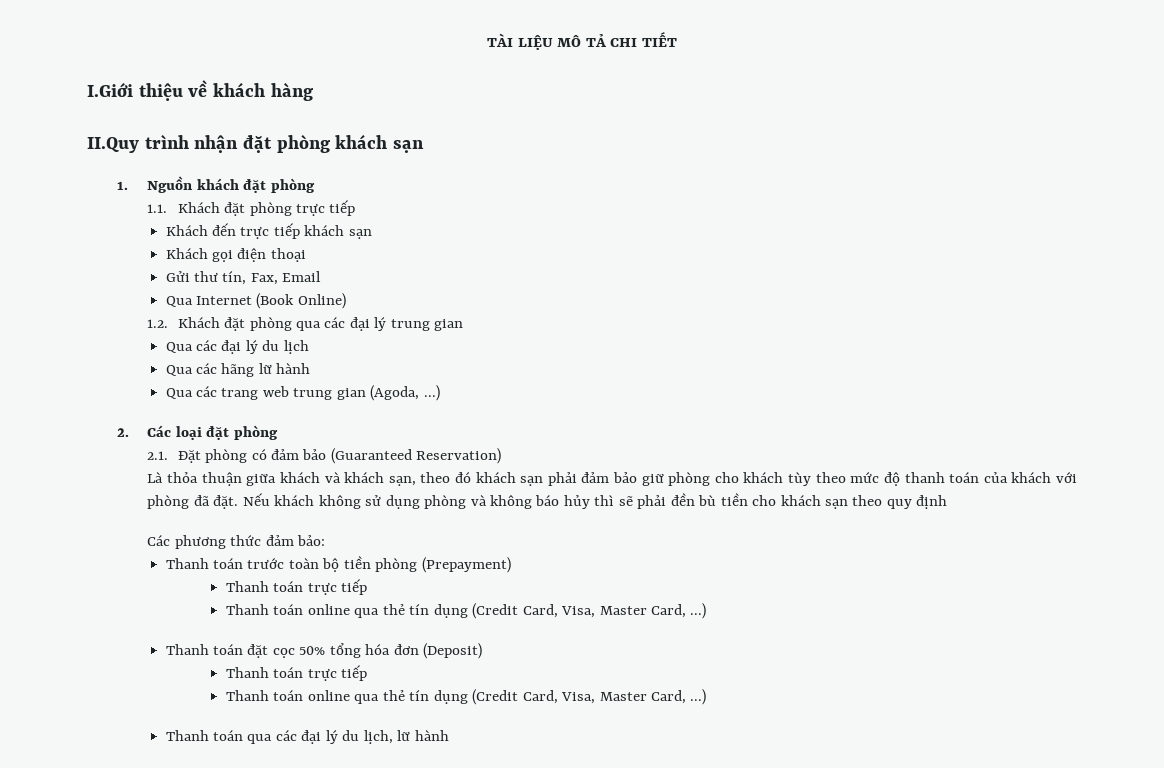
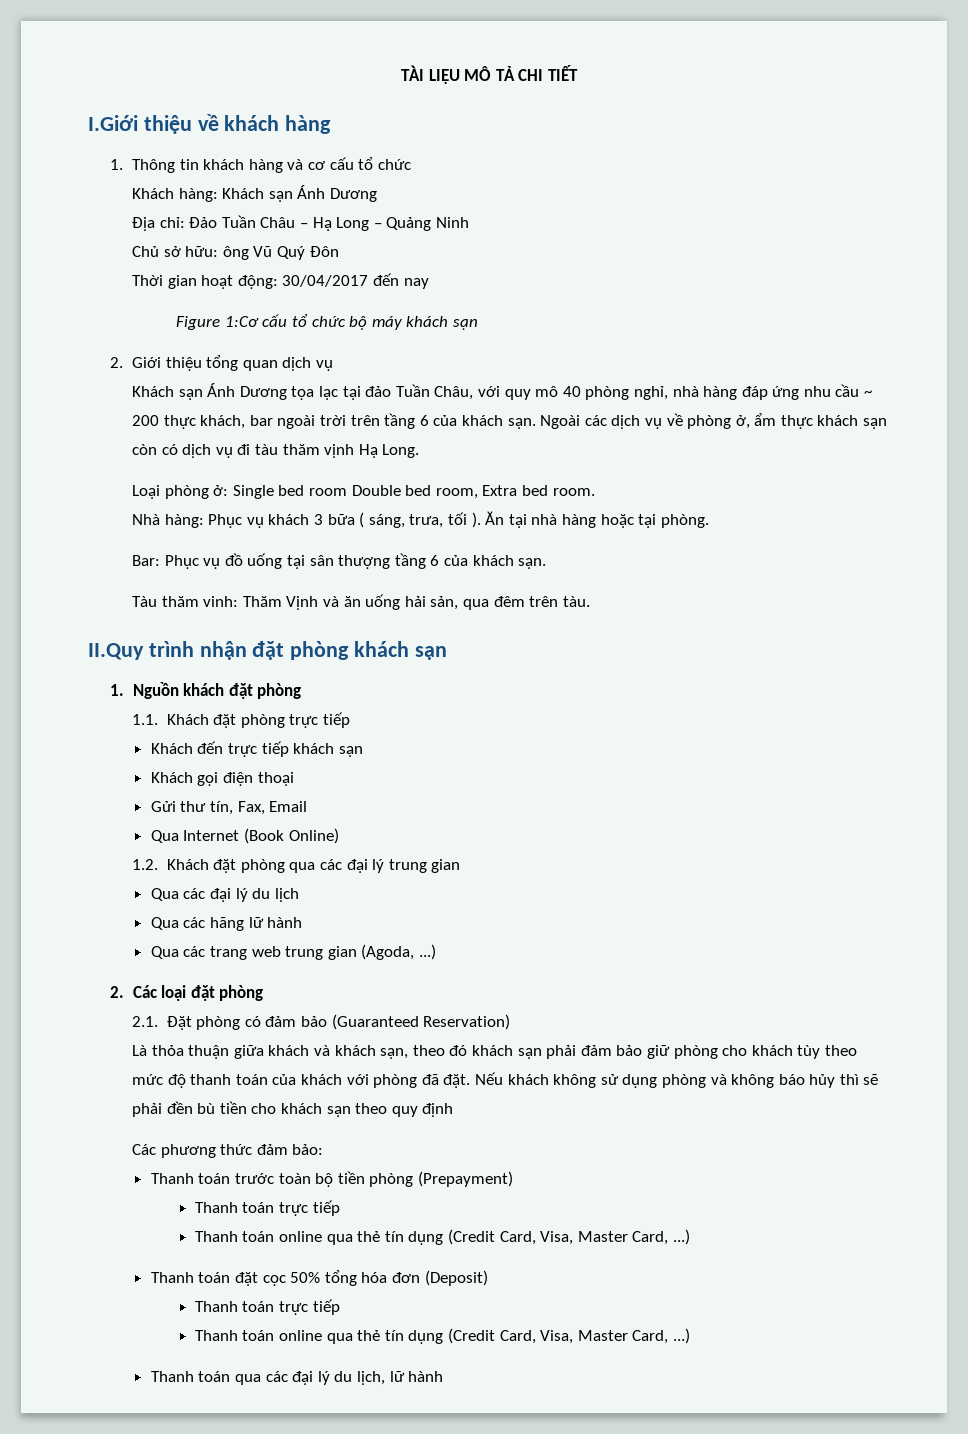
+ 1. Thông tin khách hàng và cơ cấu tổ chức
+ Khách hàng: Khách sạn Ánh Dương
+ Địa chỉ: Đảo Tuần Châu – Hạ Long – Quảng Ninh
+ Chủ sở hữu: ông Vũ Quý Đôn
+ Thời gian hoạt động: 30/04/2017 đến nay
+ Figure 1:Cơ cấu tổ chức bộ máy khách sạn
+ 2. Giới thiệu tổng quan dịch vụ
+ Khách sạn Ánh Dương tọa lạc tại đảo Tuần Châu, với quy mô 40 phòng nghỉ, nhà hàng đáp ứng nhu cầu ~ 200 thực khách, bar ngoài trời trên tầng 6 của khách sạn. Ngoài các dịch vụ về phòng ở, ẩm thực khách sạn còn có dịch vụ đi tàu thăm vịnh Hạ Long.
+ Loại phòng ở: Single bed room Double bed room, Extra bed room.
+ Nhà hàng: Phục vụ khách 3 bữa ( sáng, trưa, tối ). Ăn tại nhà hàng hoặc tại phòng.
+ Bar: Phục vụ đồ uống tại sân thượng tầng 6 của khách sạn.
+ Tàu thăm vinh: Thăm Vịnh và ăn uống hải sản, qua đêm trên tàu.

